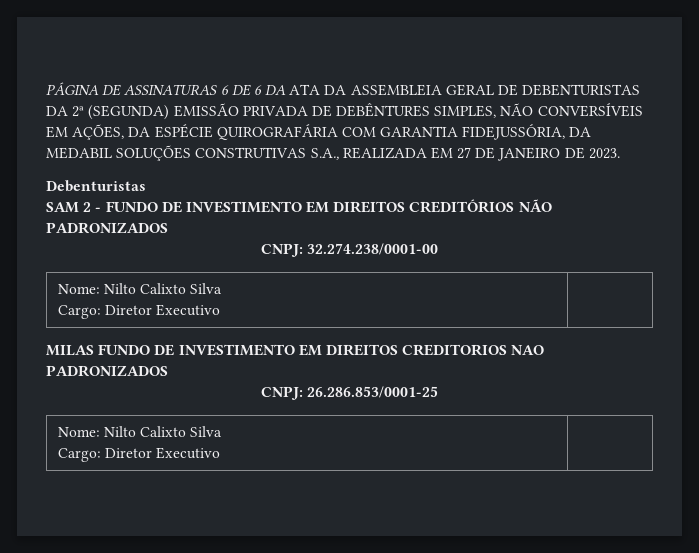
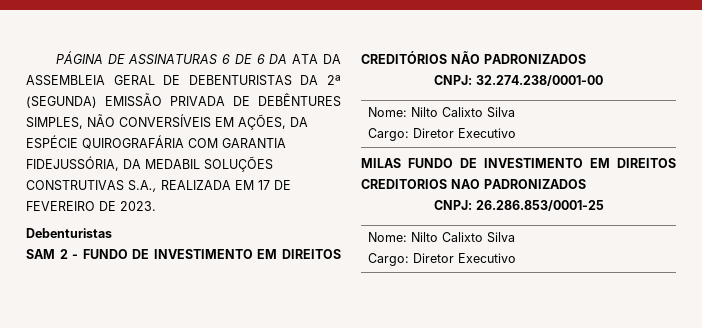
- PÁGINA DE ASSINATURAS 6 DE 6 DA ATA DA ASSEMBLEIA GERAL DE DEBENTURISTAS DA 2ª (SEGUNDA) EMISSÃO PRIVADA DE DEBÊNTURES SIMPLES, NÃO CONVERSÍVEIS EM AÇÕES, DA ESPÉCIE QUIROGRAFÁRIA COM GARANTIA FIDEJUSSÓRIA, DA MEDABIL SOLUÇÕES CONSTRUTIVAS S.A., REALIZADA EM 27 DE JANEIRO DE 2023.
+ PÁGINA DE ASSINATURAS 6 DE 6 DA ATA DA ASSEMBLEIA GERAL DE DEBENTURISTAS DA 2ª (SEGUNDA) EMISSÃO PRIVADA DE DEBÊNTURES SIMPLES, NÃO CONVERSÍVEIS EM AÇÕES, DA ESPÉCIE QUIROGRAFÁRIA COM GARANTIA FIDEJUSSÓRIA, DA MEDABIL SOLUÇÕES CONSTRUTIVAS S.A., REALIZADA EM 17 DE FEVEREIRO DE 2023.

